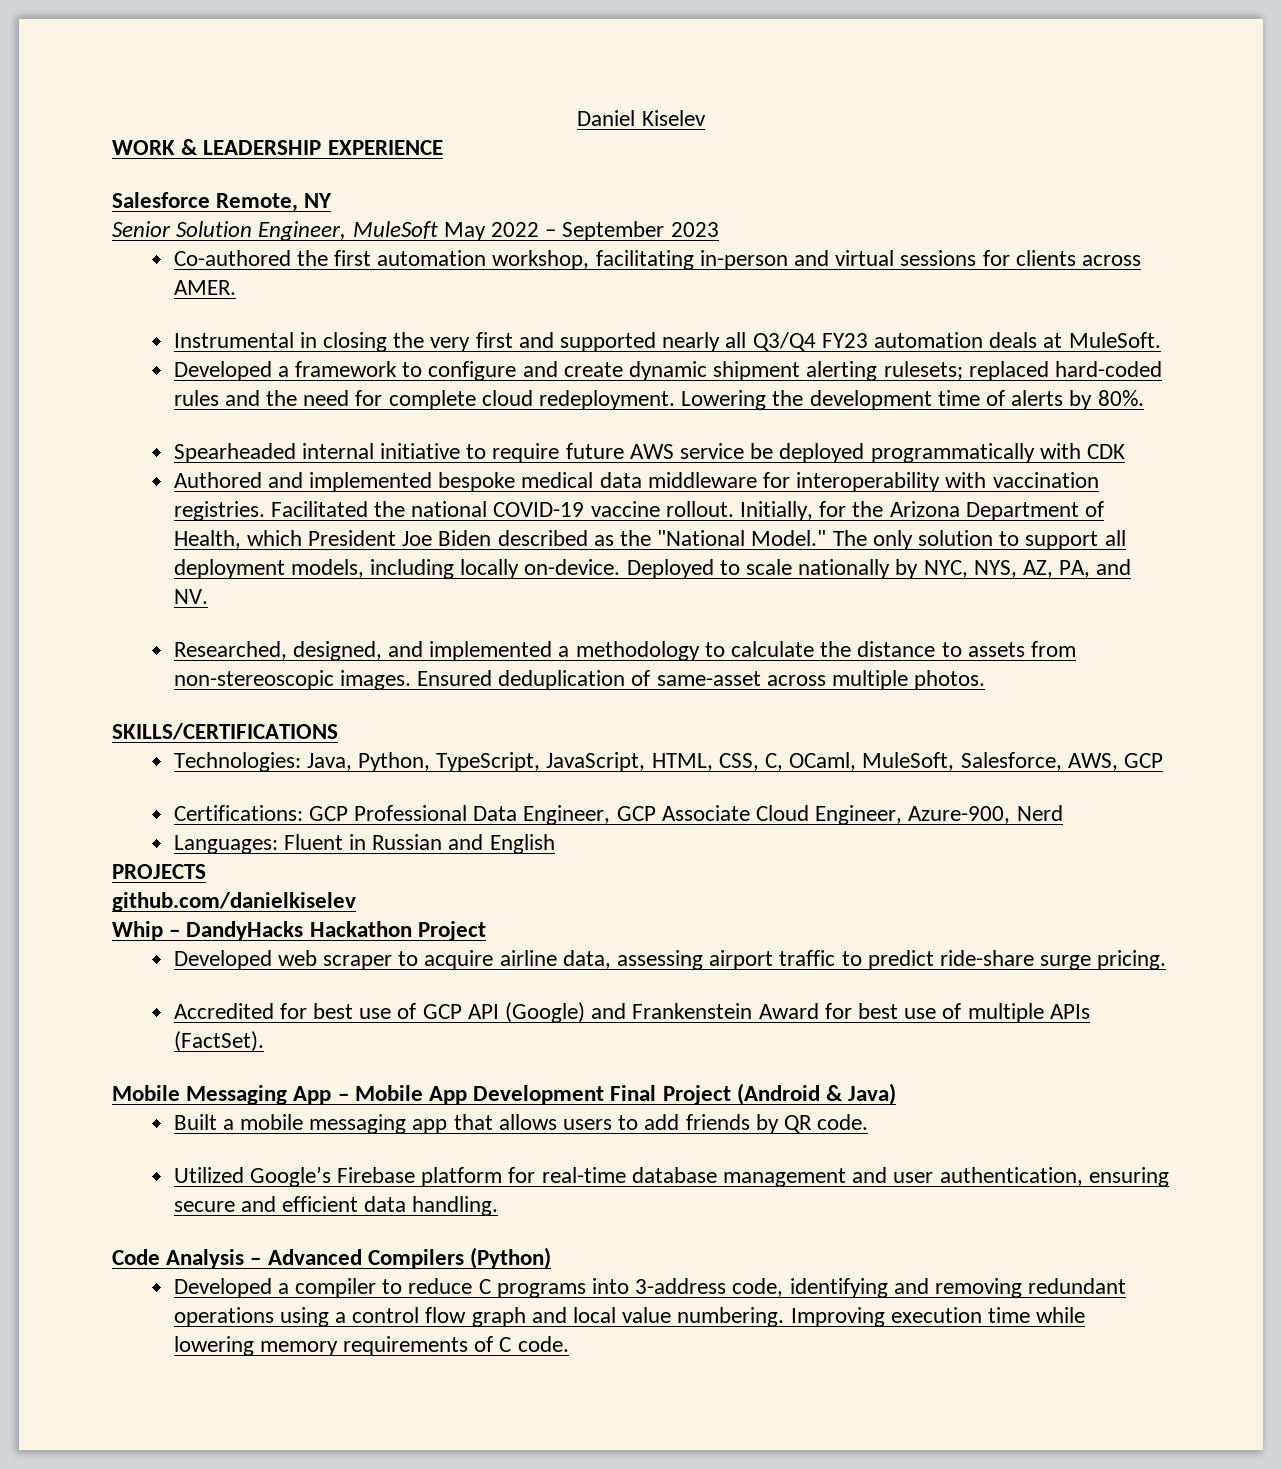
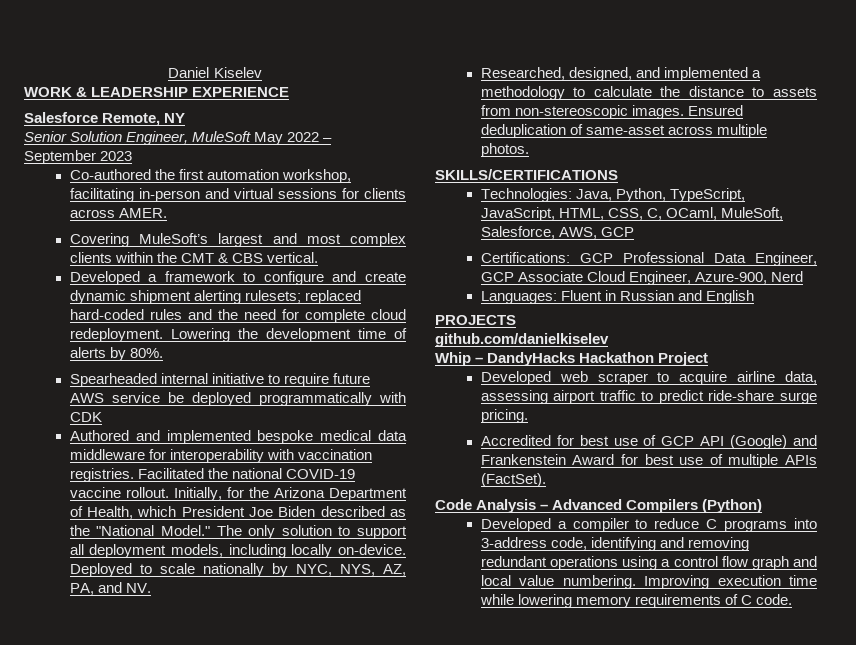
- Instrumental in closing the very first and supported nearly all Q3/Q4 FY23 automation deals at MuleSoft.
+ Covering MuleSoft’s largest and most complex clients within the CMT & CBS vertical.
- Mobile Messaging App – Mobile App Development Final Project (Android & Java)
- Built a mobile messaging app that allows users to add friends by QR code.
- Utilized Google’s Firebase platform for real-time database management and user authentication, ensuring secure and efficient data handling.

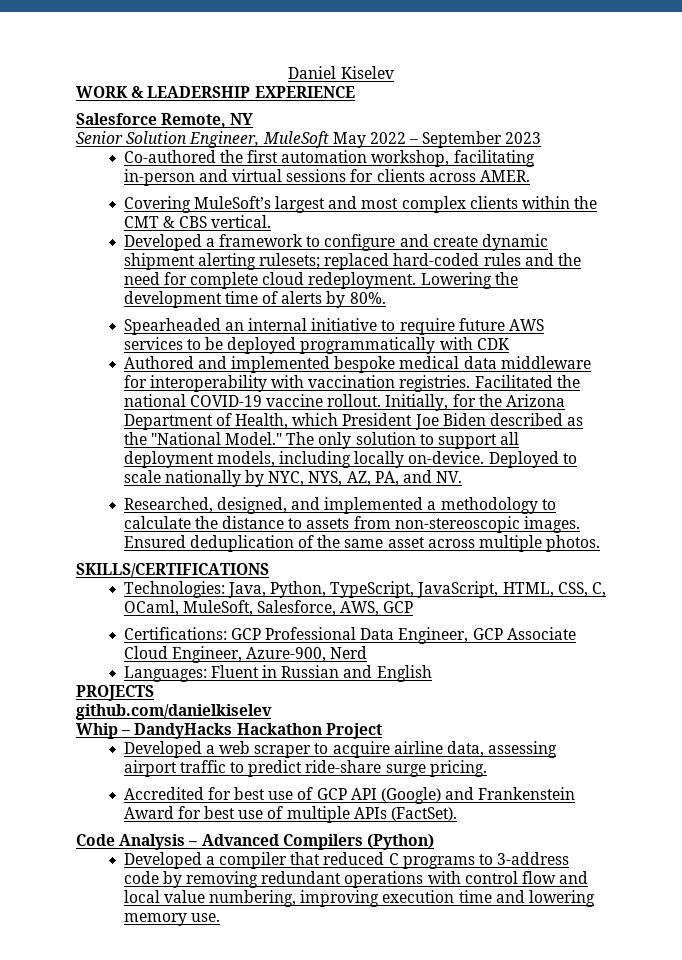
- Spearheaded internal initiative to require future AWS service be deployed programmatically with CDK
+ Spearheaded an internal initiative to require future AWS services to be deployed programmatically with CDK
- Ensured deduplication of same-asset across multiple photos.
+ Ensured deduplication of the same asset across multiple photos.
- Developed web scraper to acquire airline data, assessing airport traffic to predict ride-share surge pricing.
+ Developed a web scraper to acquire airline data, assessing airport traffic to predict ride-share surge pricing.
- Developed a compiler to reduce C programs into 3-address code, identifying and removing redundant operations using a control flow graph and local value numbering. Improving execution time while lowering memory requirements of C code.
+ Developed a compiler that reduced C programs to 3-address code by removing redundant operations with control flow and local value numbering, improving execution time and lowering memory use.

